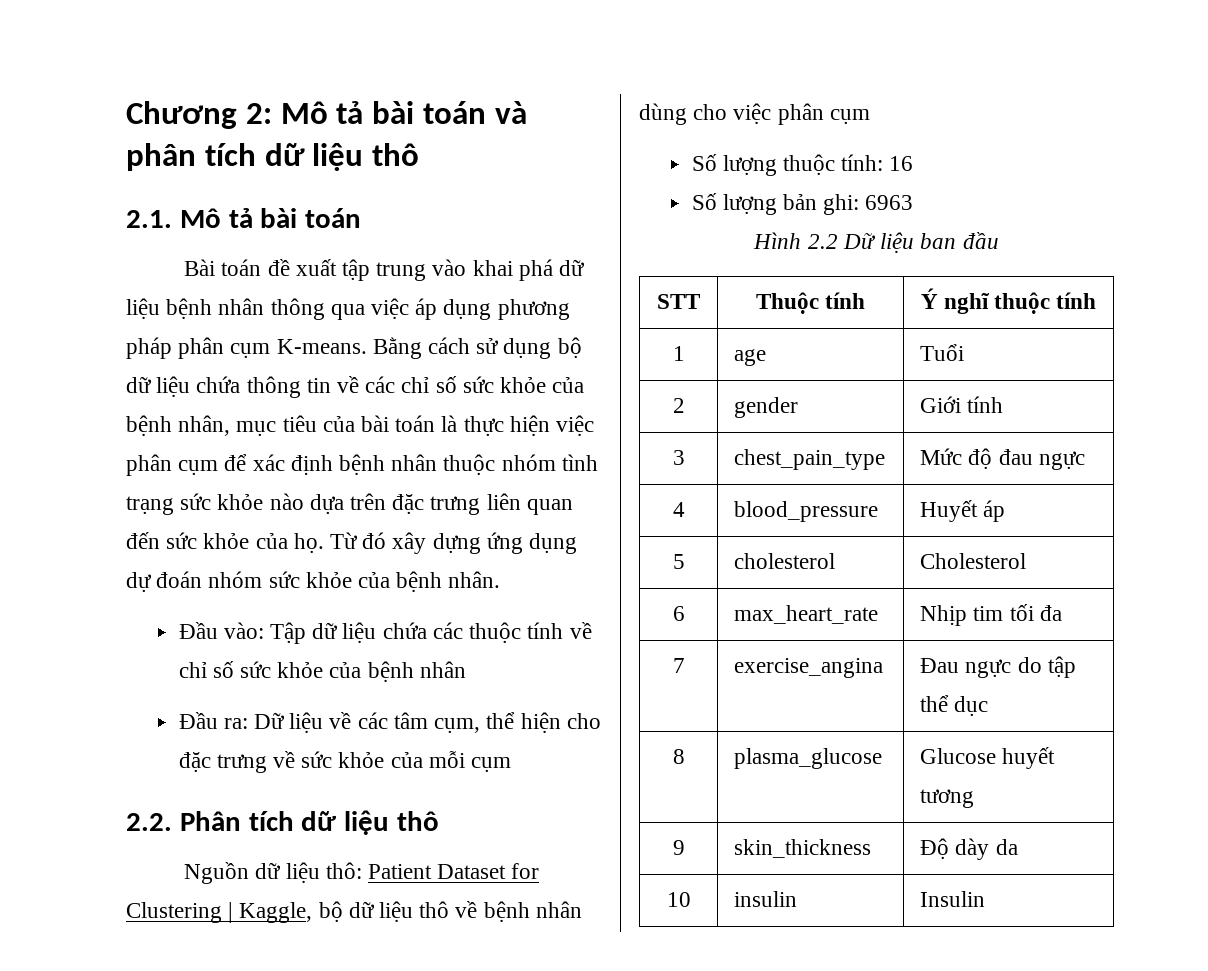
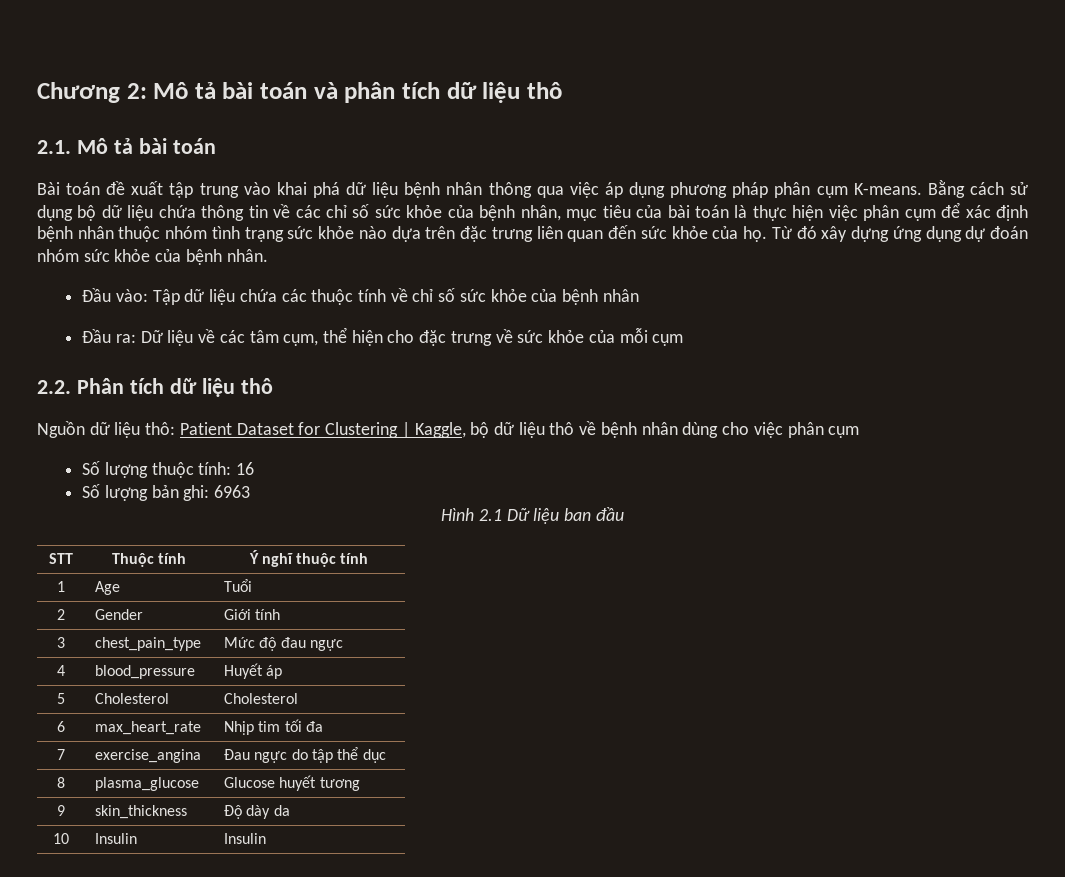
- Hình 2.2 Dữ liệu ban đầu
+ Hình 2.1 Dữ liệu ban đầu
- 1 | age | Tuổi
+ 1 | Age | Tuổi
- 2 | gender | Giới tính
+ 2 | Gender | Giới tính
- 5 | cholesterol | Cholesterol
+ 5 | Cholesterol | Cholesterol
- 10 | insulin | Insulin
+ 10 | Insulin | Insulin

